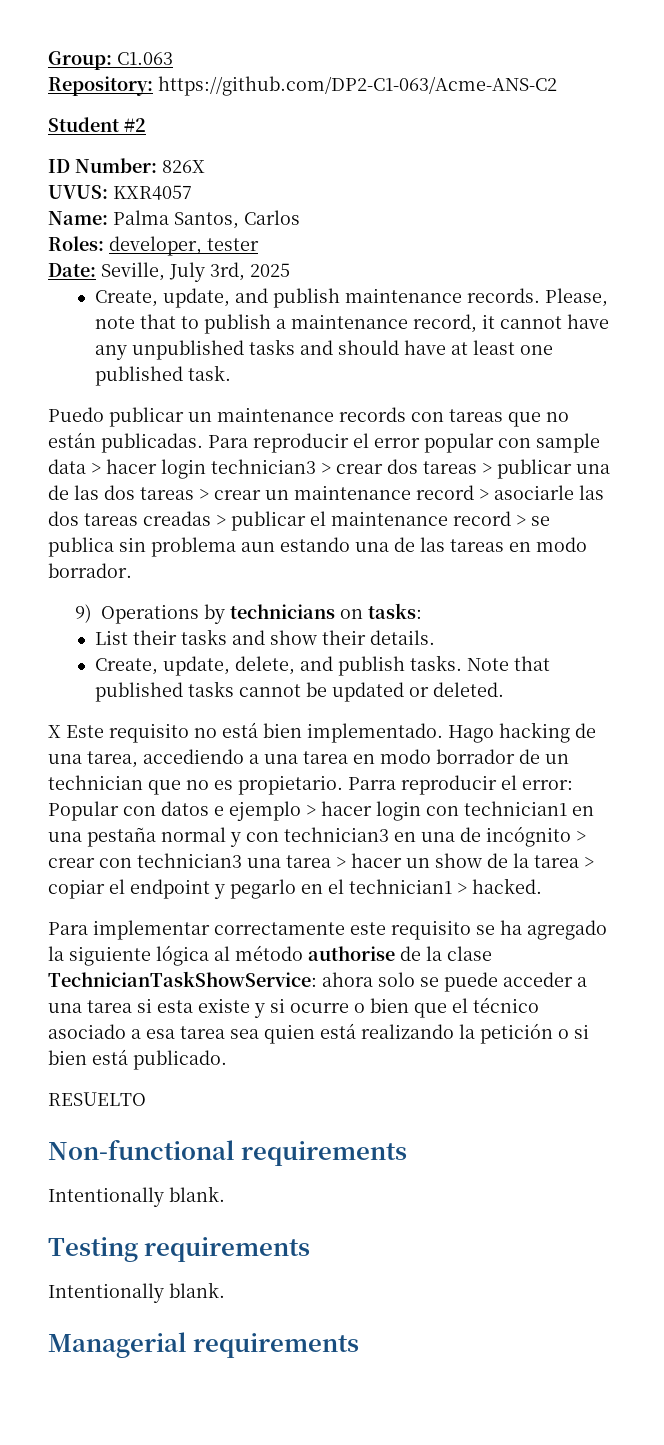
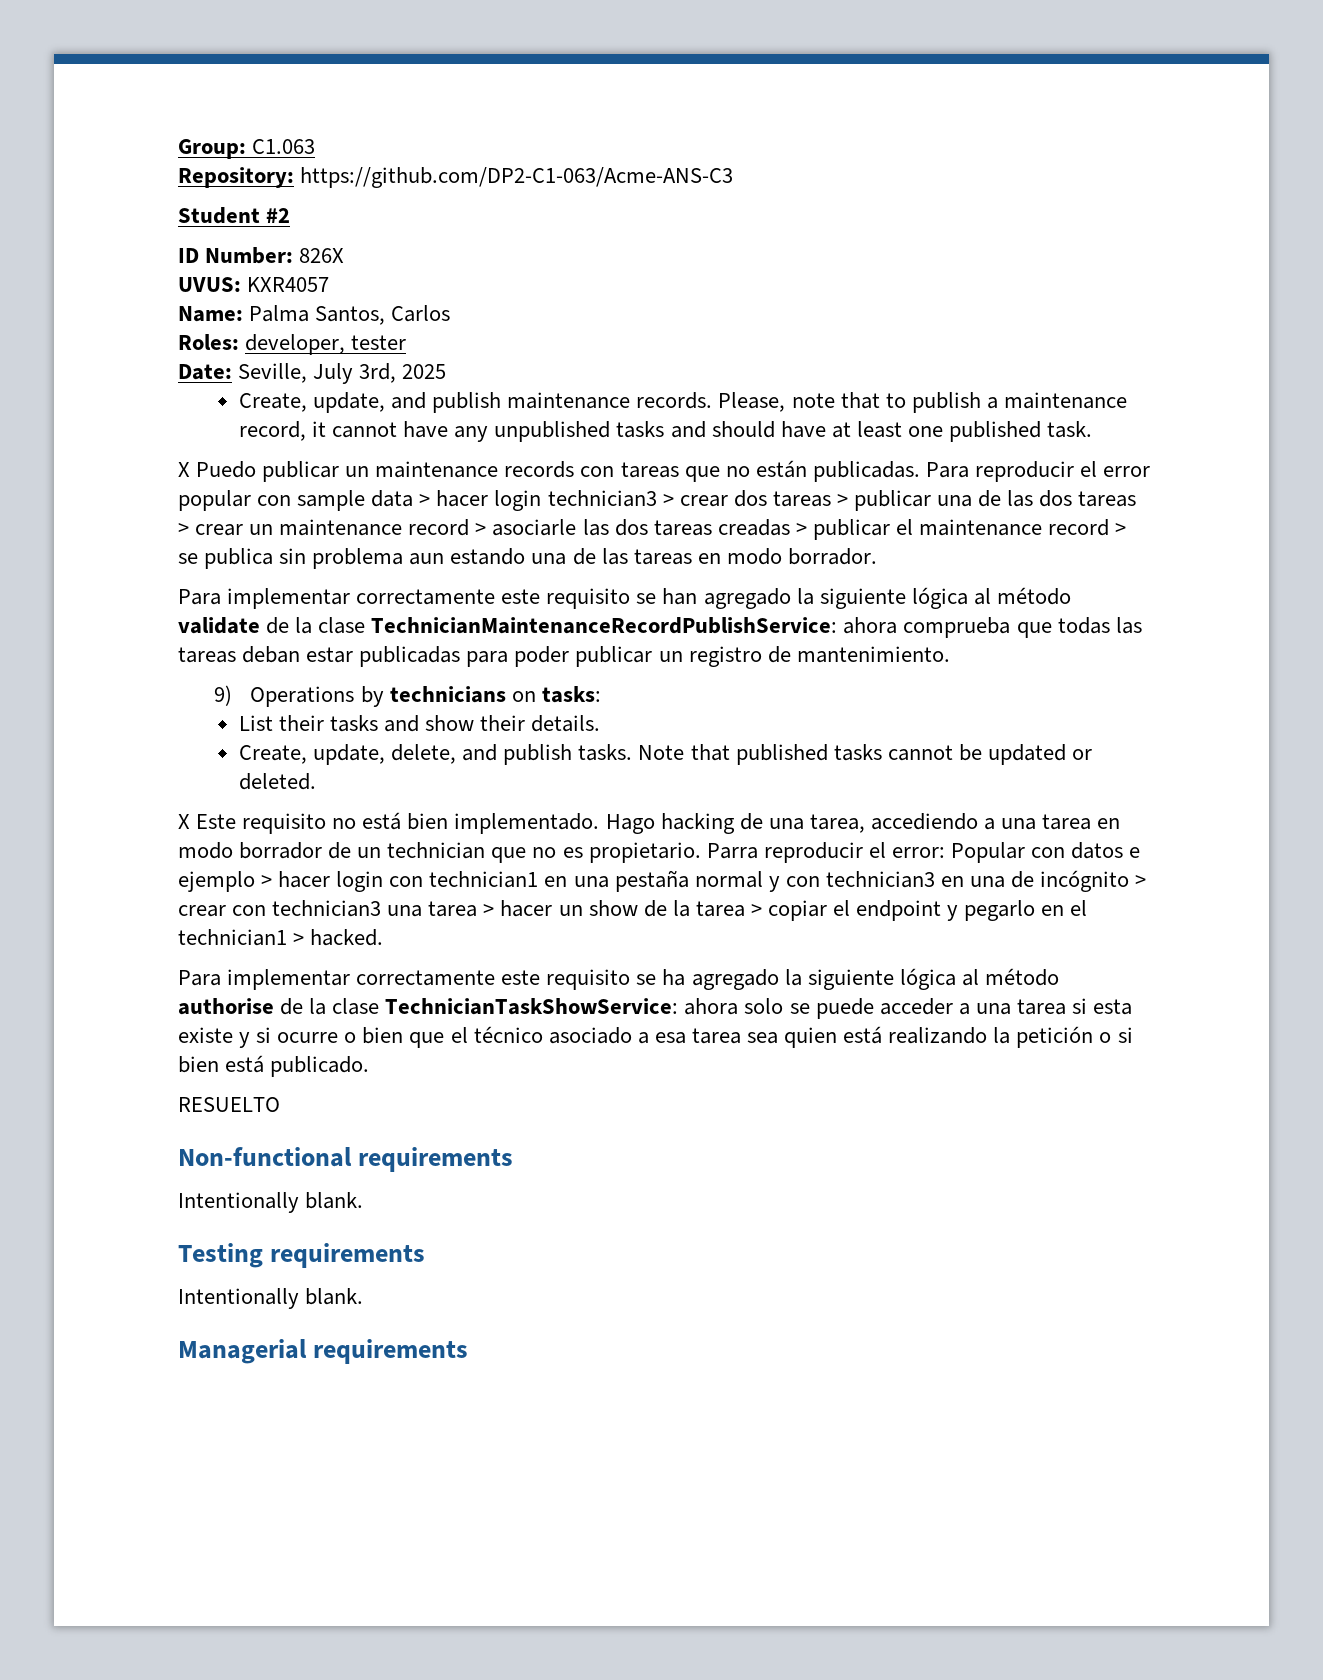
- Repository: https://github.com/DP2-C1-063/Acme-ANS-C2
+ Repository: https://github.com/DP2-C1-063/Acme-ANS-C3
- Puedo publicar un maintenance records con tareas que no están publicadas.
+ X Puedo publicar un maintenance records con tareas que no están publicadas.
+ Para implementar correctamente este requisito se han agregado la siguiente lógica al método validate de la clase TechnicianMaintenanceRecordPublishService: ahora comprueba que todas las tareas deban estar publicadas para poder publicar un registro de mantenimiento.

